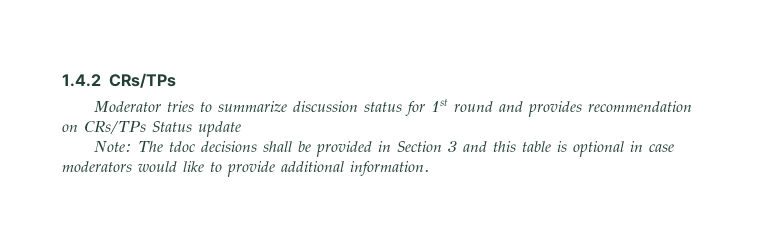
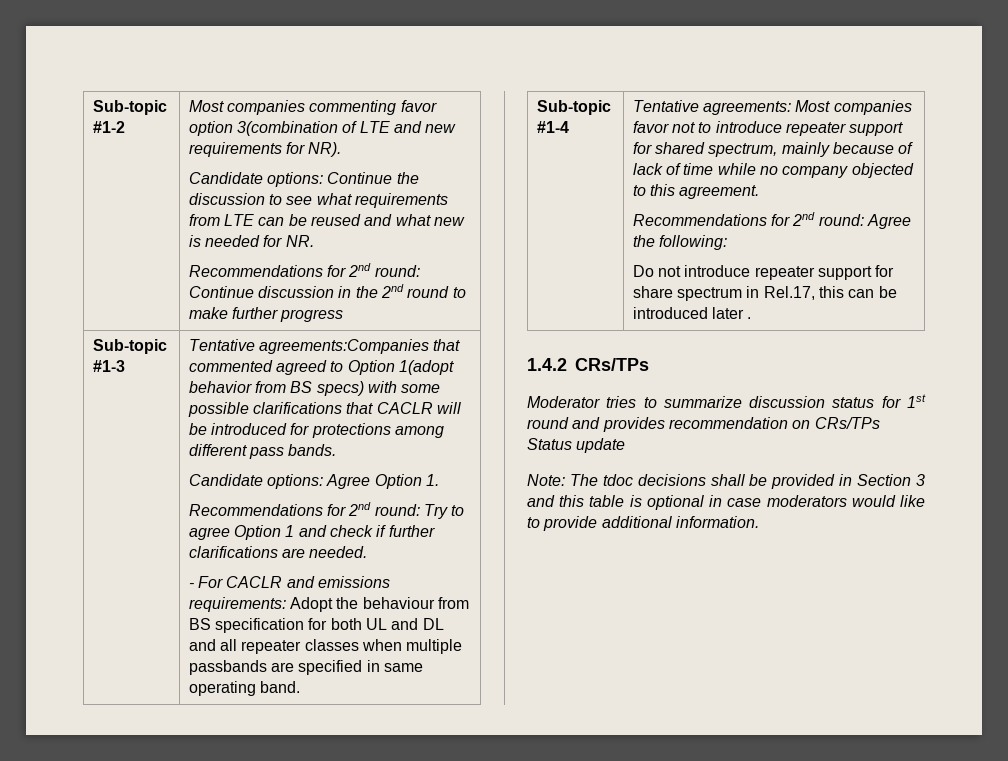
+ Sub-topic #1-2 | Most companies commenting favor option 3(combination of LTE and new requirements for NR).
+ Candidate options: Continue the discussion to see what requirements from LTE can be reused and what new is needed for NR.
+ Recommendations for 2nd round: Continue discussion in the 2nd round to make further progress
+ Sub-topic #1-3 | Tentative agreements:Companies that commented agreed to Option 1(adopt behavior from BS specs) with some possible clarifications that CACLR will be introduced for protections among different pass bands.
+ Candidate options: Agree Option 1.
+ Recommendations for 2nd round: Try to agree Option 1 and check if further clarifications are needed.
+ - For CACLR and emissions requirements: Adopt the behaviour from BS specification for both UL and DL and all repeater classes when multiple passbands are specified in same operating band.
+ Sub-topic #1-4 | Tentative agreements: Most companies favor not to introduce repeater support for shared spectrum, mainly because of lack of time while no company objected to this agreement.
+ Recommendations for 2nd round: Agree the following:
+ Do not introduce repeater support for share spectrum in Rel.17, this can be introduced later .

